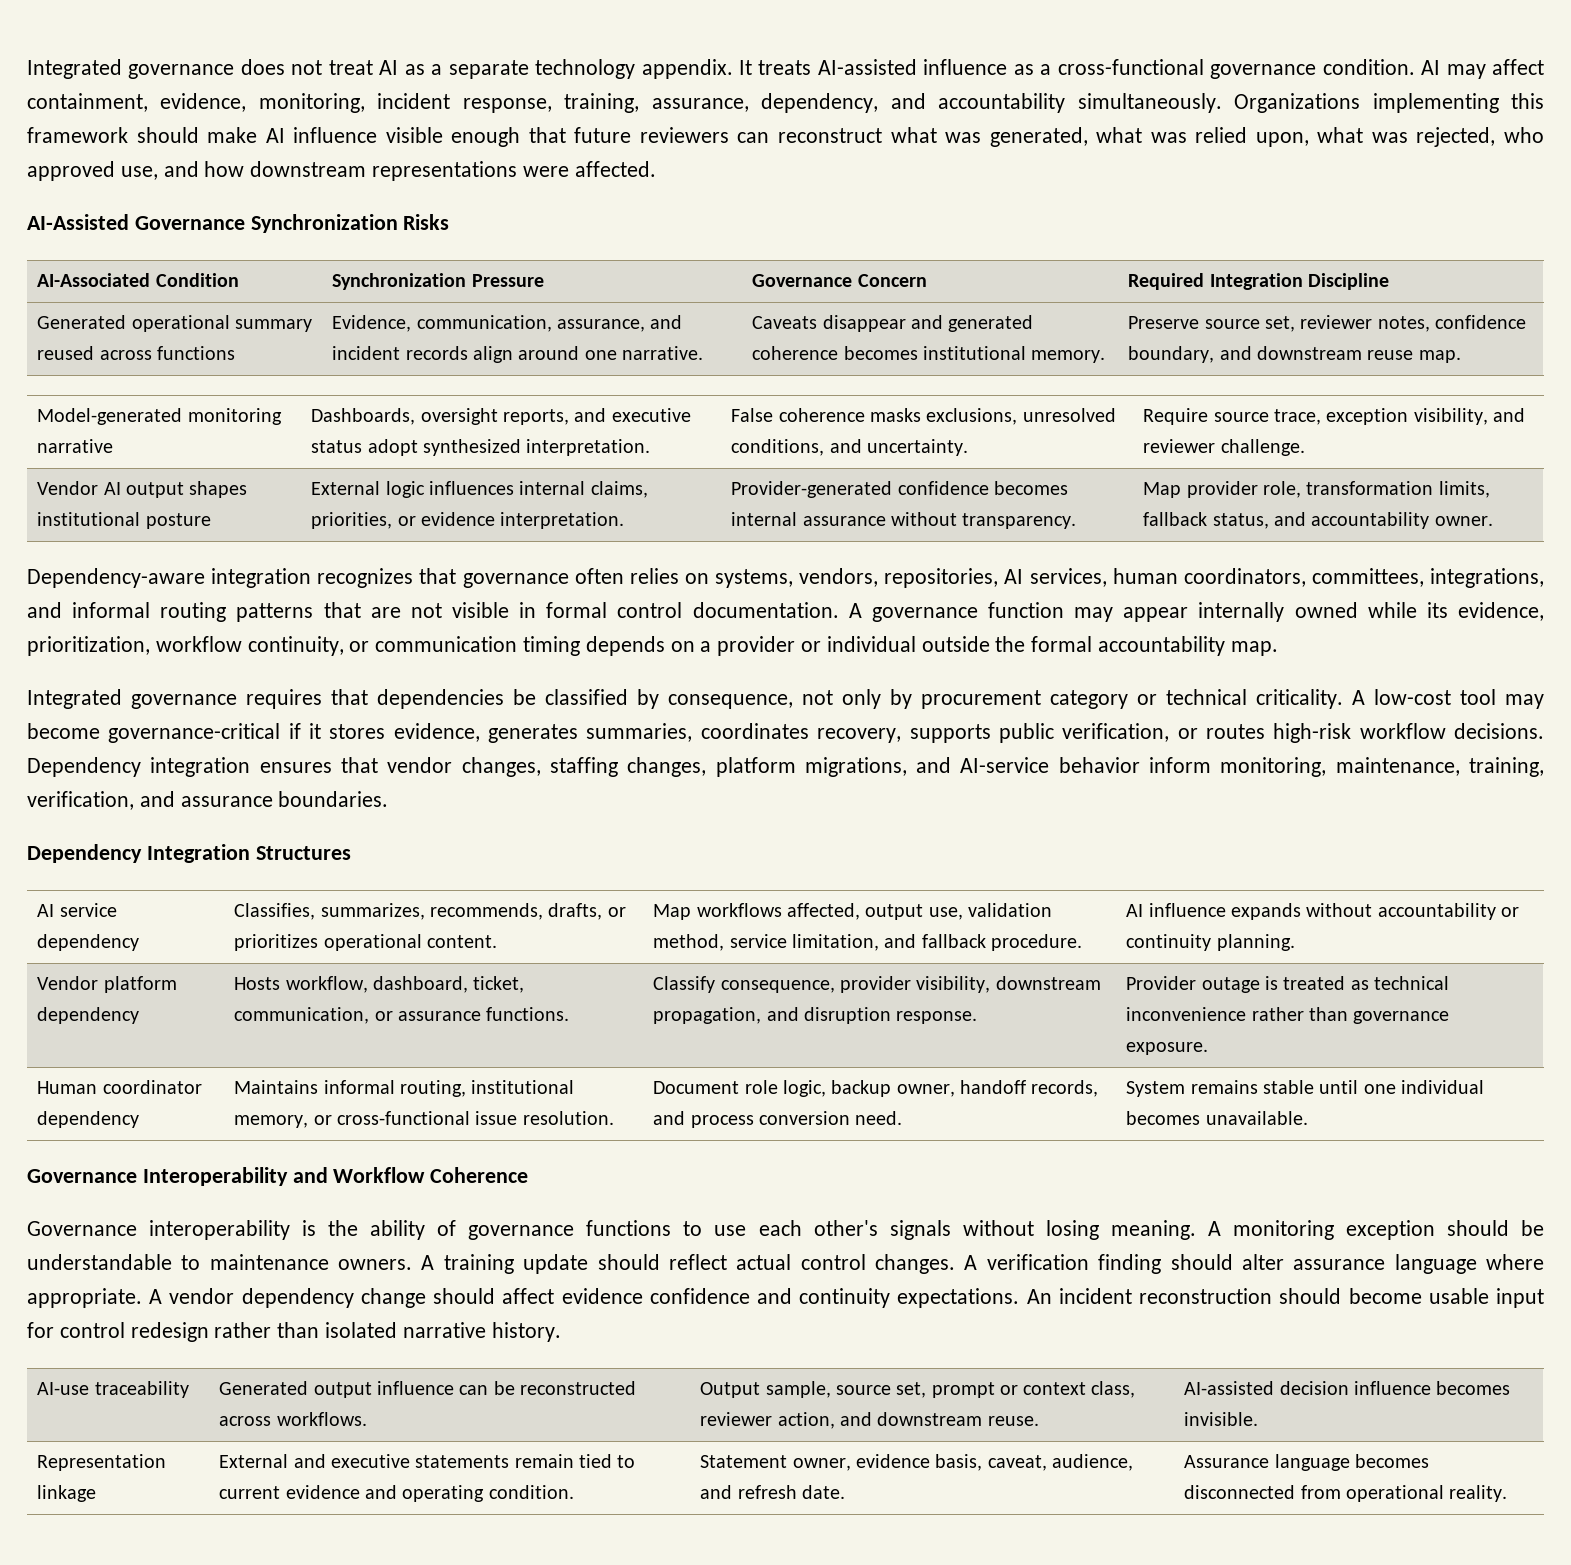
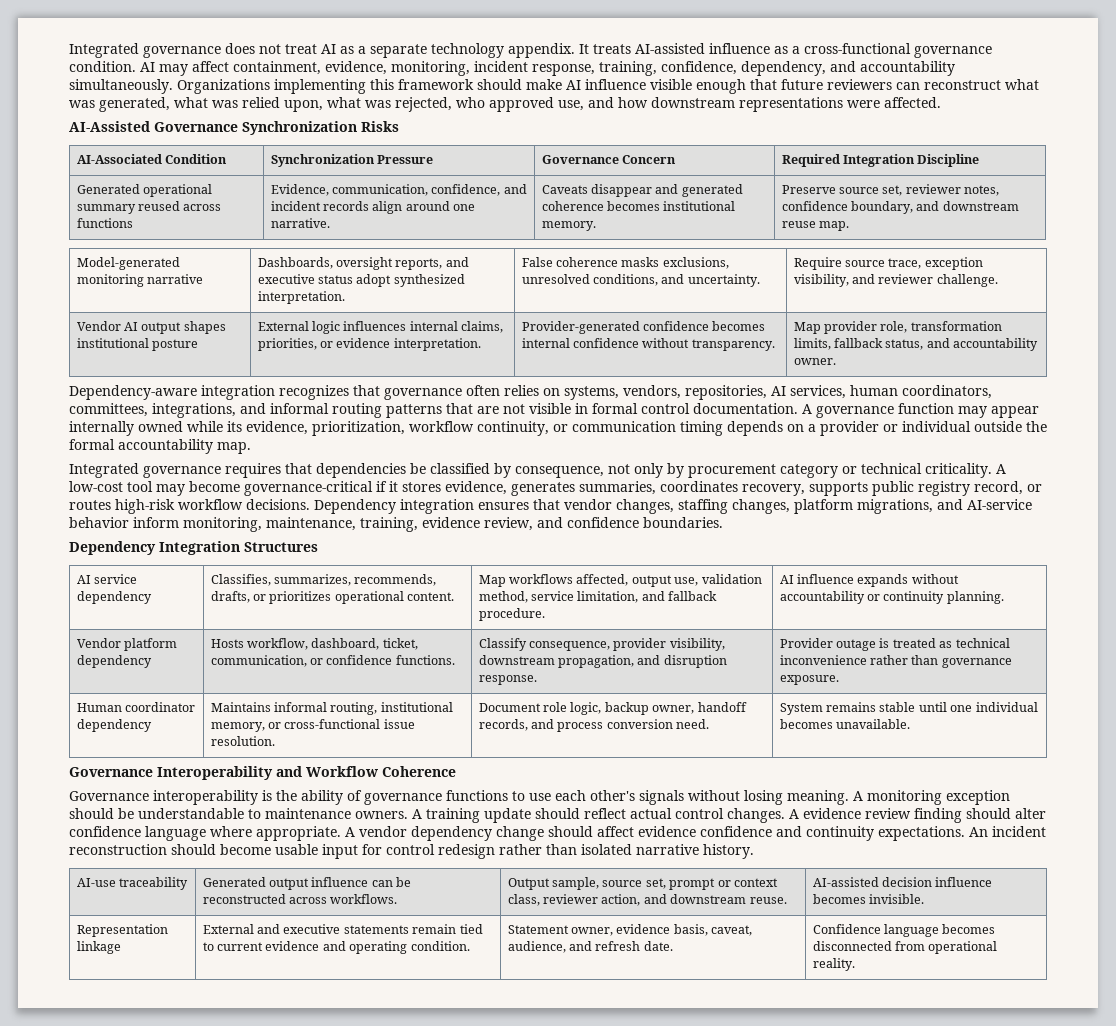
- AI may affect containment, evidence, monitoring, incident response, training, assurance, dependency, and accountability simultaneously.
+ AI may affect containment, evidence, monitoring, incident response, training, confidence, dependency, and accountability simultaneously.
- Generated operational summary reused across functions | Evidence, communication, assurance, and incident records align around one narrative. | Caveats disappear and generated coherence becomes institutional memory. | Preserve source set, reviewer notes, confidence boundary, and downstream reuse map.
+ Generated operational summary reused across functions | Evidence, communication, confidence, and incident records align around one narrative. | Caveats disappear and generated coherence becomes institutional memory. | Preserve source set, reviewer notes, confidence boundary, and downstream reuse map.
- Vendor AI output shapes institutional posture | External logic influences internal claims, priorities, or evidence interpretation. | Provider-generated confidence becomes internal assurance without transparency. | Map provider role, transformation limits, fallback status, and accountability owner.
+ Vendor AI output shapes institutional posture | External logic influences internal claims, priorities, or evidence interpretation. | Provider-generated confidence becomes internal confidence without transparency. | Map provider role, transformation limits, fallback status, and accountability owner.
- A low-cost tool may become governance-critical if it stores evidence, generates summaries, coordinates recovery, supports public verification, or routes high-risk workflow decisions.
+ A low-cost tool may become governance-critical if it stores evidence, generates summaries, coordinates recovery, supports public registry record, or routes high-risk workflow decisions.
- Dependency integration ensures that vendor changes, staffing changes, platform migrations, and AI-service behavior inform monitoring, maintenance, training, verification, and assurance boundaries.
+ Dependency integration ensures that vendor changes, staffing changes, platform migrations, and AI-service behavior inform monitoring, maintenance, training, evidence review, and confidence boundaries.
- Vendor platform dependency | Hosts workflow, dashboard, ticket, communication, or assurance functions. | Classify consequence, provider visibility, downstream propagation, and disruption response. | Provider outage is treated as technical inconvenience rather than governance exposure.
+ Vendor platform dependency | Hosts workflow, dashboard, ticket, communication, or confidence functions. | Classify consequence, provider visibility, downstream propagation, and disruption response. | Provider outage is treated as technical inconvenience rather than governance exposure.
- A verification finding should alter assurance language where appropriate.
+ A evidence review finding should alter confidence language where appropriate.
- Representation linkage | External and executive statements remain tied to current evidence and operating condition. | Statement owner, evidence basis, caveat, audience, and refresh date. | Assurance language becomes disconnected from operational reality.
+ Representation linkage | External and executive statements remain tied to current evidence and operating condition. | Statement owner, evidence basis, caveat, audience, and refresh date. | Confidence language becomes disconnected from operational reality.

